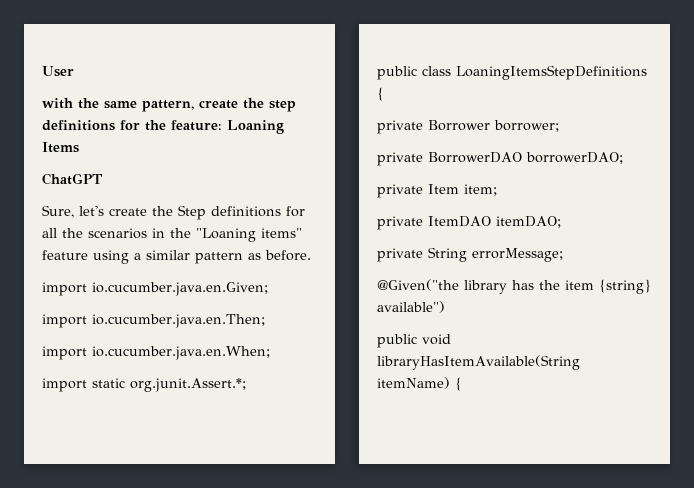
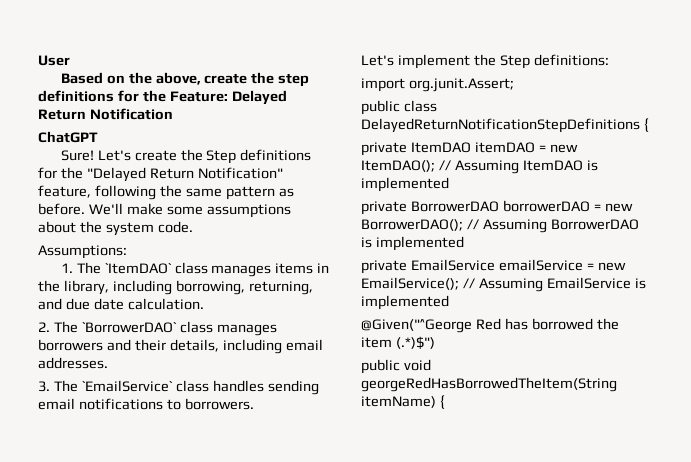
- with the same pattern, create the step definitions for the feature: Loaning Items
+ Based on the above, create the step definitions for the Feature: Delayed Return Notification
- Sure, let's create the Step definitions for all the scenarios in the "Loaning items" feature using a similar pattern as before.
- import io.cucumber.java.en.Given;
- import io.cucumber.java.en.Then;
- import io.cucumber.java.en.When;
- import static org.junit.Assert.*;
+ Sure! Let's create the Step definitions for the "Delayed Return Notification" feature, following the same pattern as before. We'll make some assumptions about the system code.
+ Assumptions:
+ 1. The `ItemDAO` class manages items in the library, including borrowing, returning, and due date calculation.
+ 2. The `BorrowerDAO` class manages borrowers and their details, including email addresses.
+ 3. The `EmailService` class handles sending email notifications to borrowers.
+ Let's implement the Step definitions:
+ import org.junit.Assert;
- public class LoaningItemsStepDefinitions {
+ public class DelayedReturnNotificationStepDefinitions {
- private Borrower borrower;
- private BorrowerDAO borrowerDAO;
- private Item item;
- private ItemDAO itemDAO;
- private String errorMessage;
- @Given("the library has the item {string} available")
+ private ItemDAO itemDAO = new ItemDAO(); // Assuming ItemDAO is implemented
+ private BorrowerDAO borrowerDAO = new BorrowerDAO(); // Assuming BorrowerDAO is implemented
+ private EmailService emailService = new EmailService(); // Assuming EmailService is implemented
+ @Given("^George Red has borrowed the item (.*)$")
- public void libraryHasItemAvailable(String itemName) {
+ public void georgeRedHasBorrowedTheItem(String itemName) {

